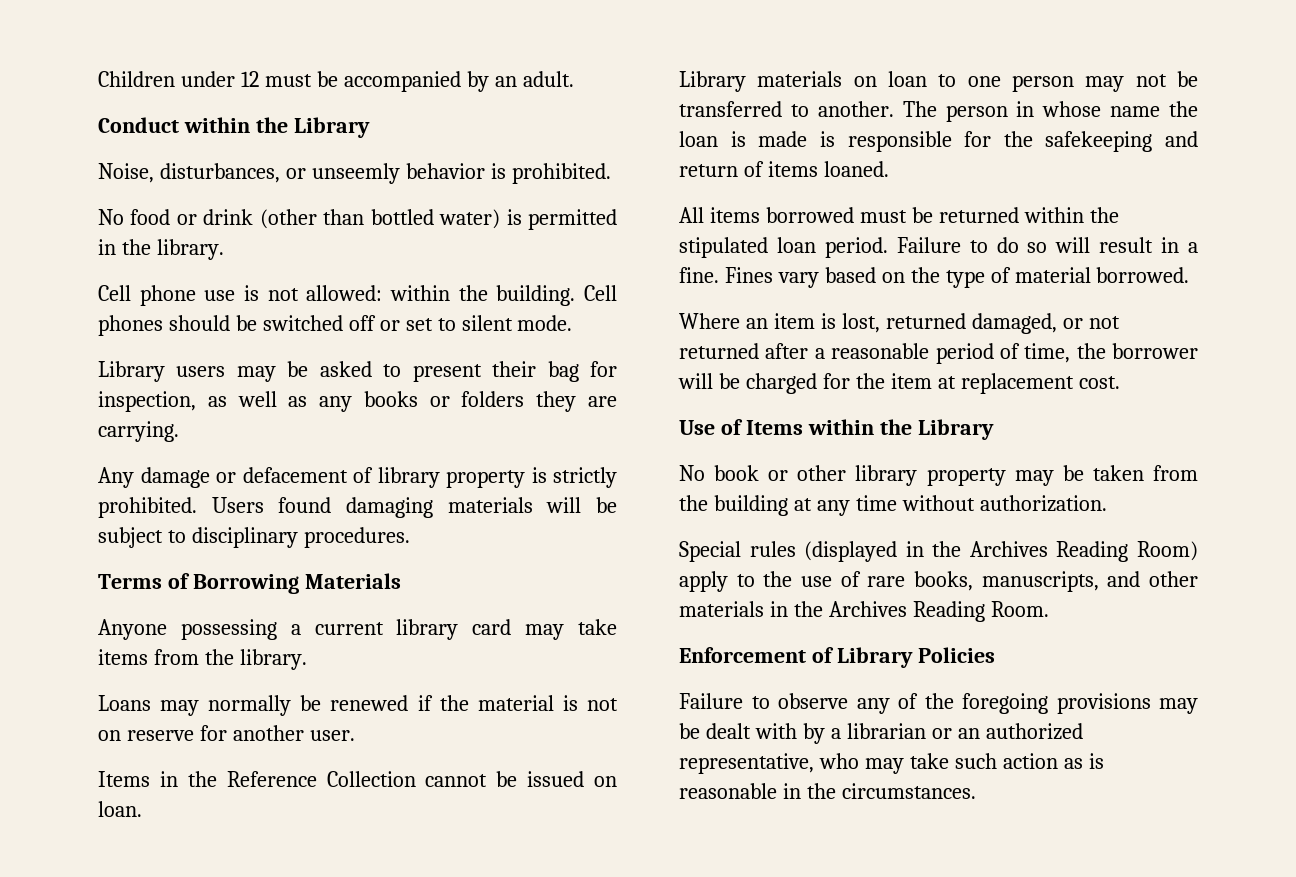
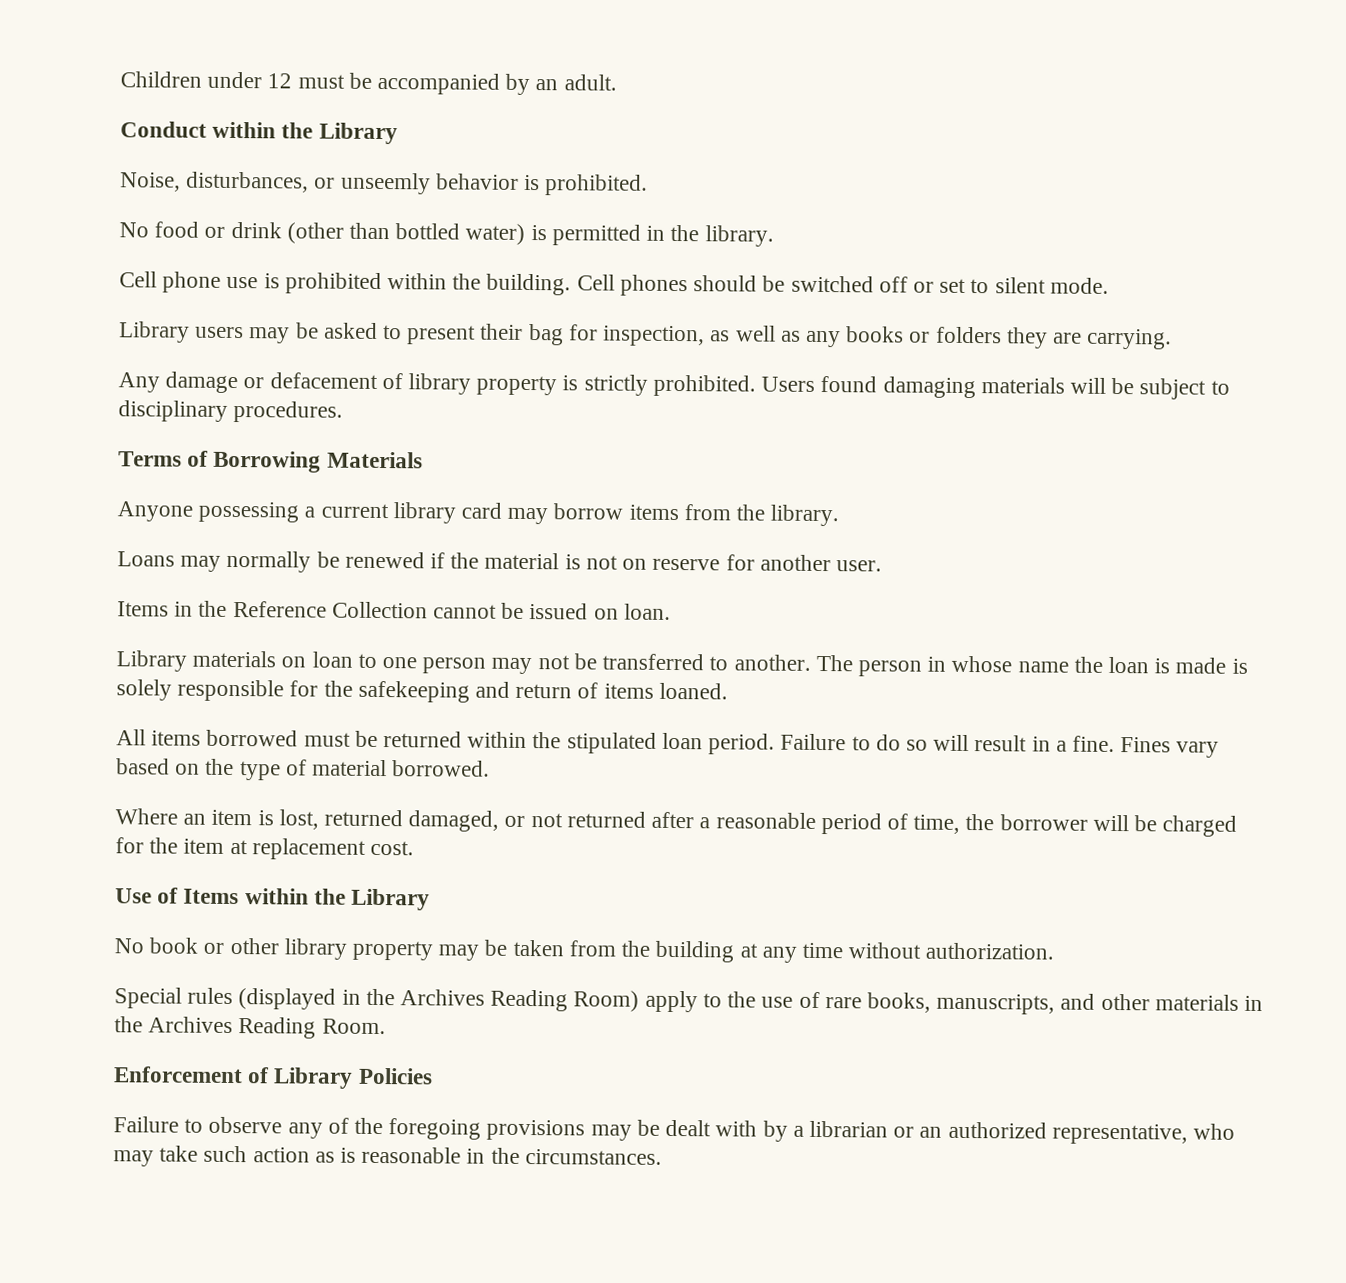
- Cell phone use is not allowed: within the building.
+ Cell phone use is prohibited within the building.
- Anyone possessing a current library card may take items from the library.
+ Anyone possessing a current library card may borrow items from the library.
- The person in whose name the loan is made is responsible for the safekeeping and return of items loaned.
+ The person in whose name the loan is made is solely responsible for the safekeeping and return of items loaned.

